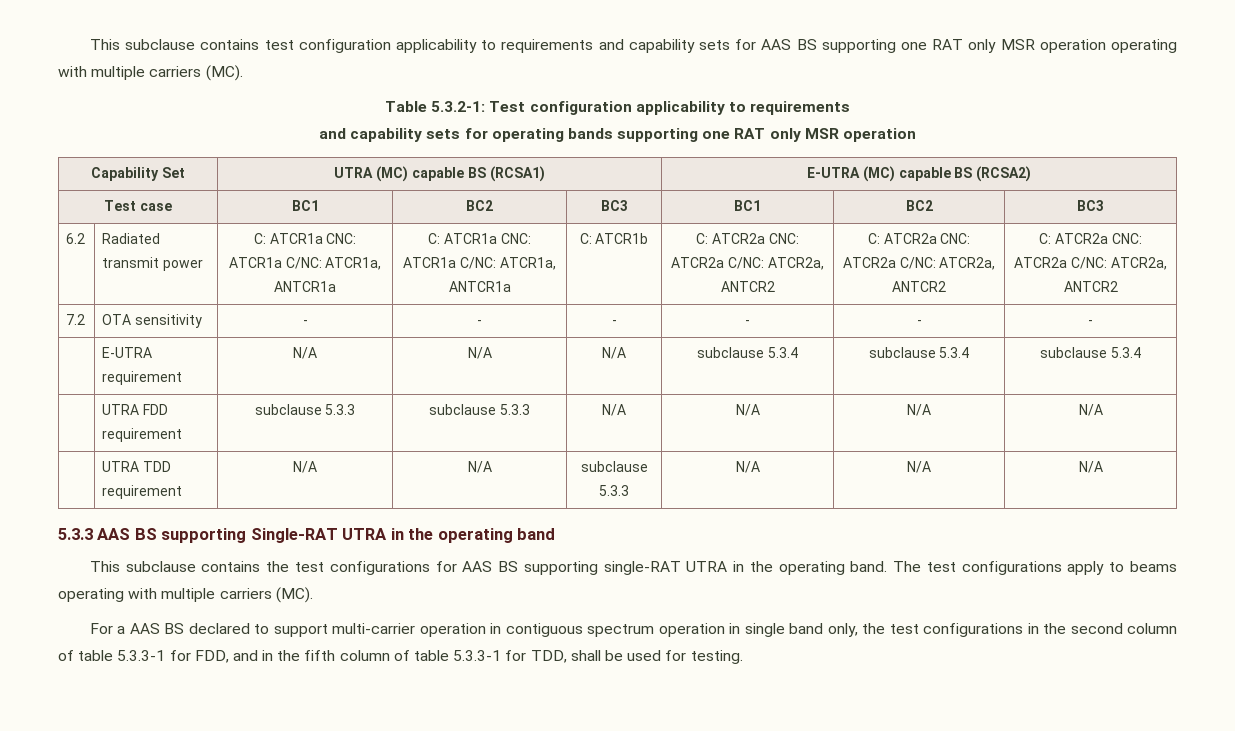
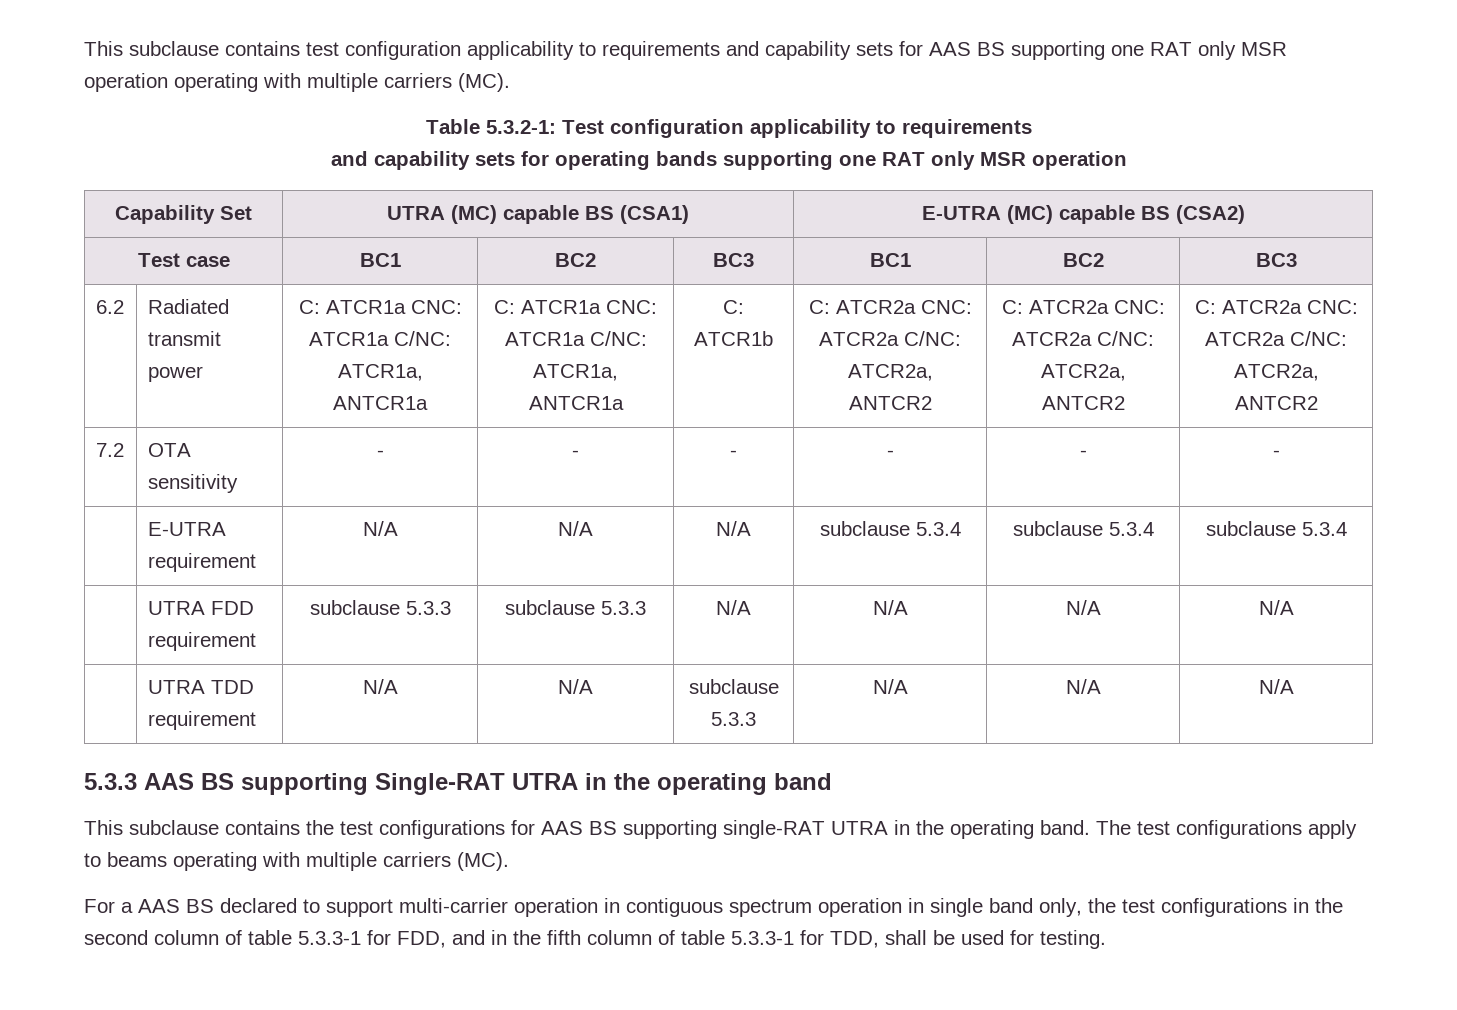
- Capability Set | UTRA (MC) capable BS (RCSA1) | E-UTRA (MC) capable BS (RCSA2)
+ Capability Set | UTRA (MC) capable BS (CSA1) | E-UTRA (MC) capable BS (CSA2)

